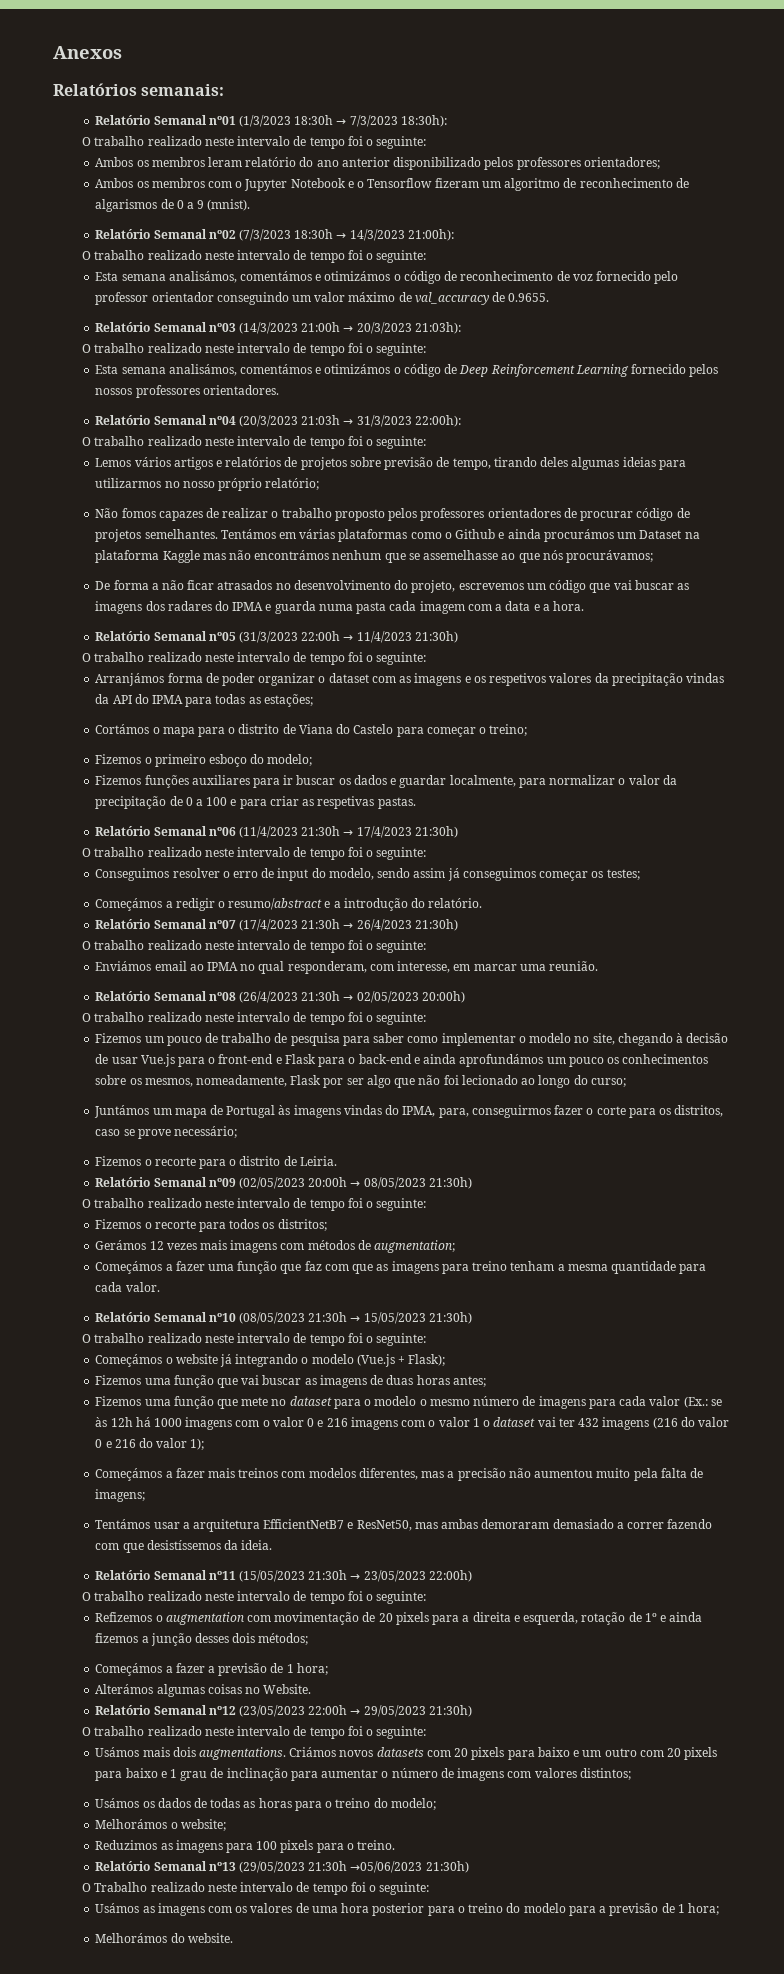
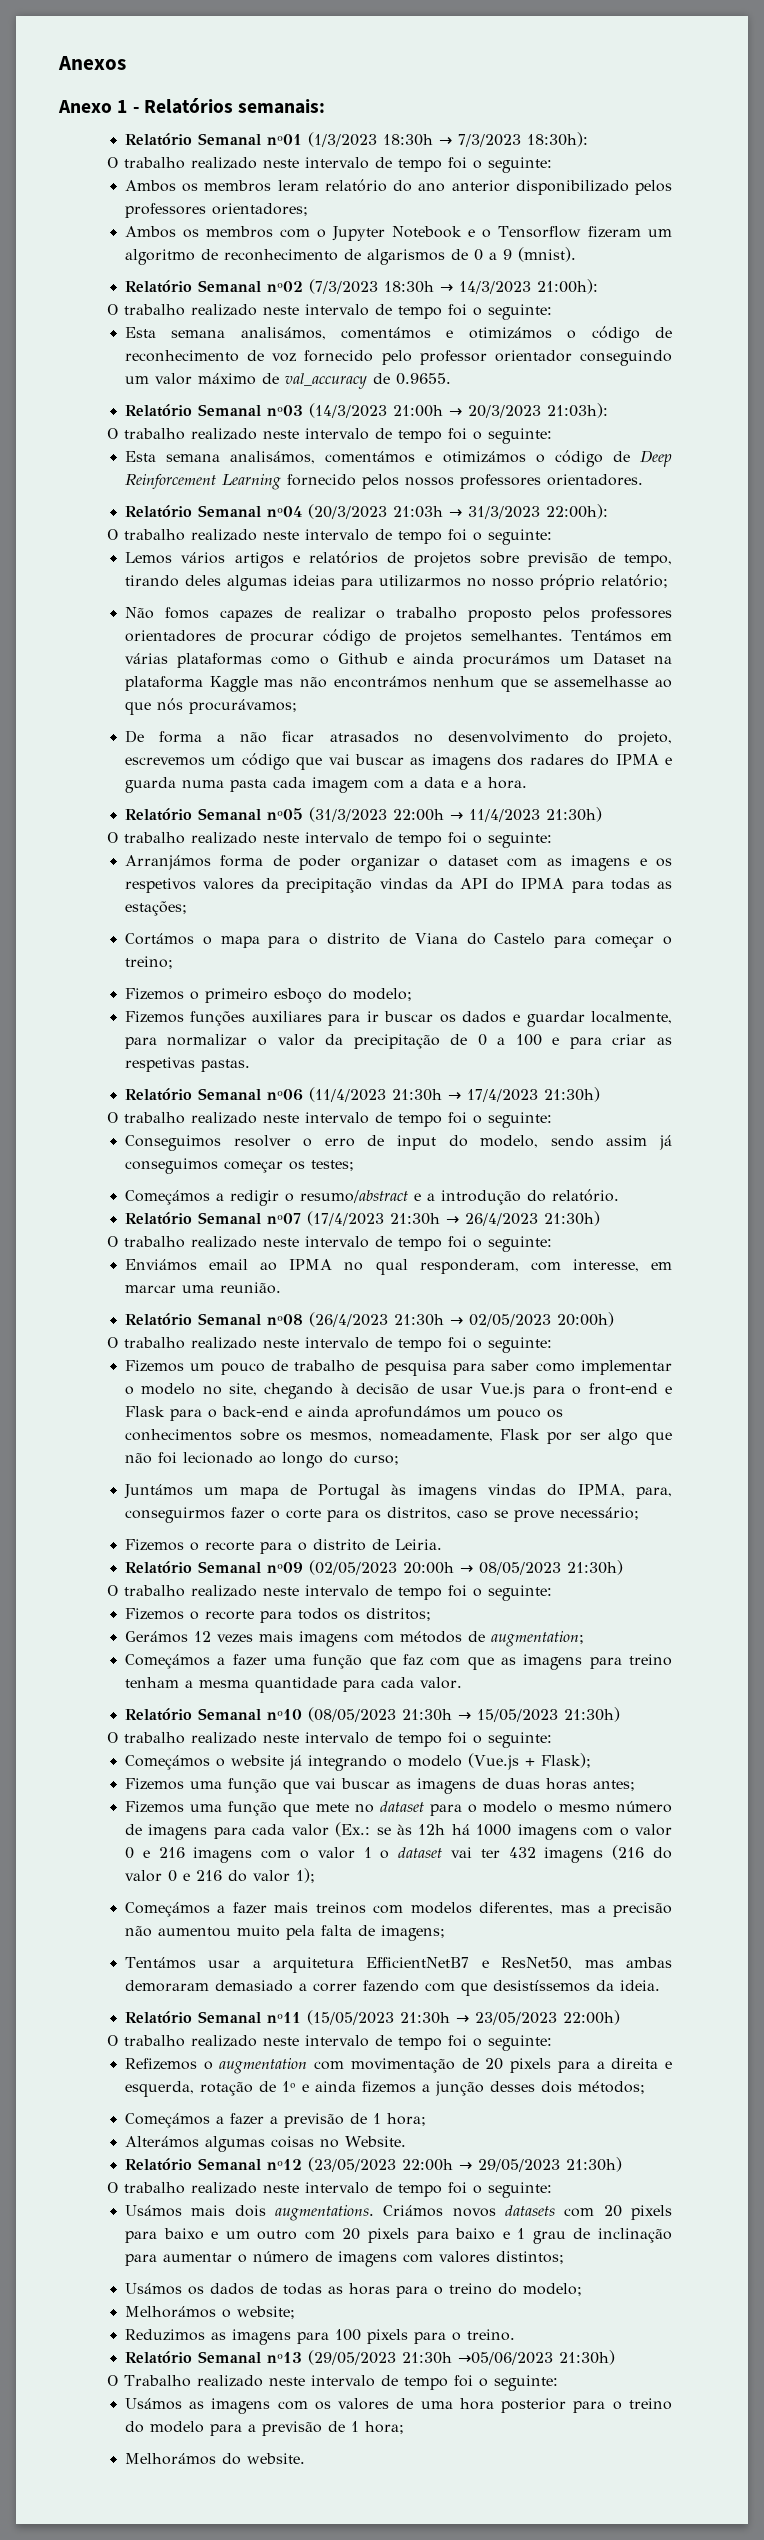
- Relatórios semanais:
+ Anexo 1 - Relatórios semanais:

